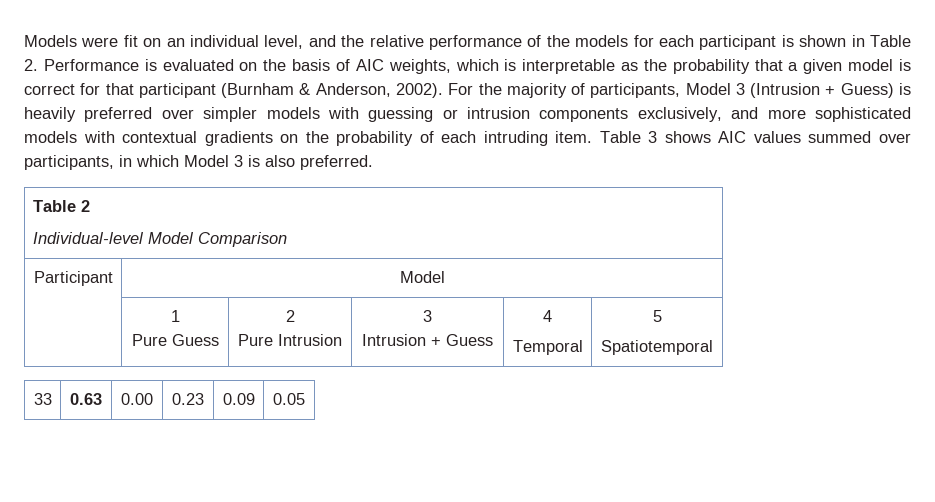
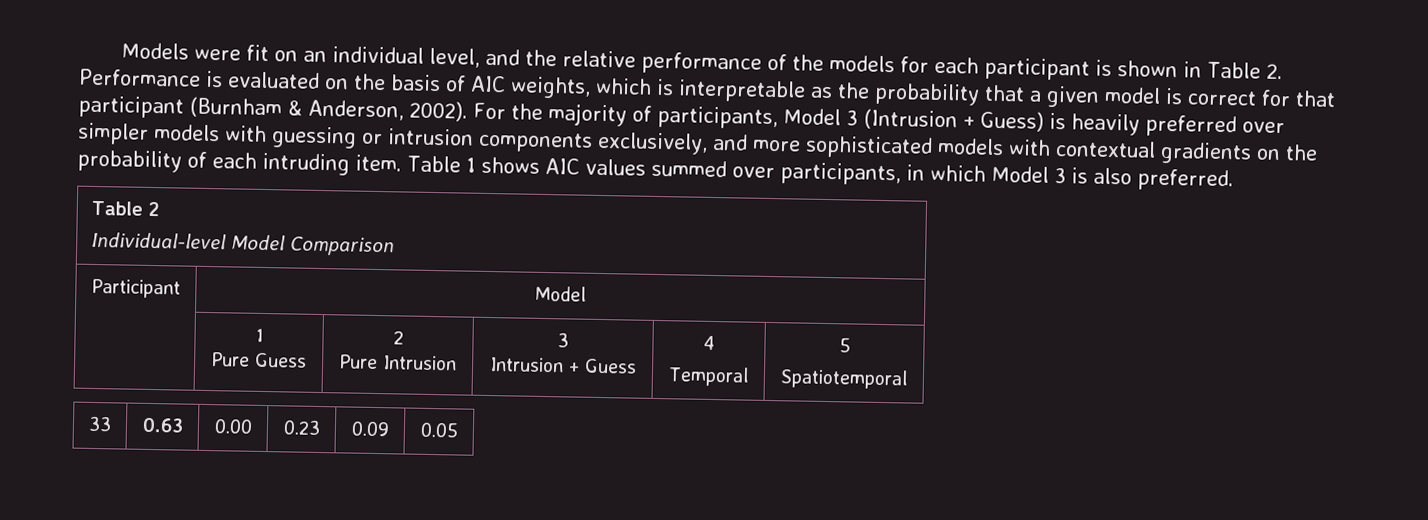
- Table 3 shows AIC values summed over participants, in which Model 3 is also preferred.
+ Table 1 shows AIC values summed over participants, in which Model 3 is also preferred.

